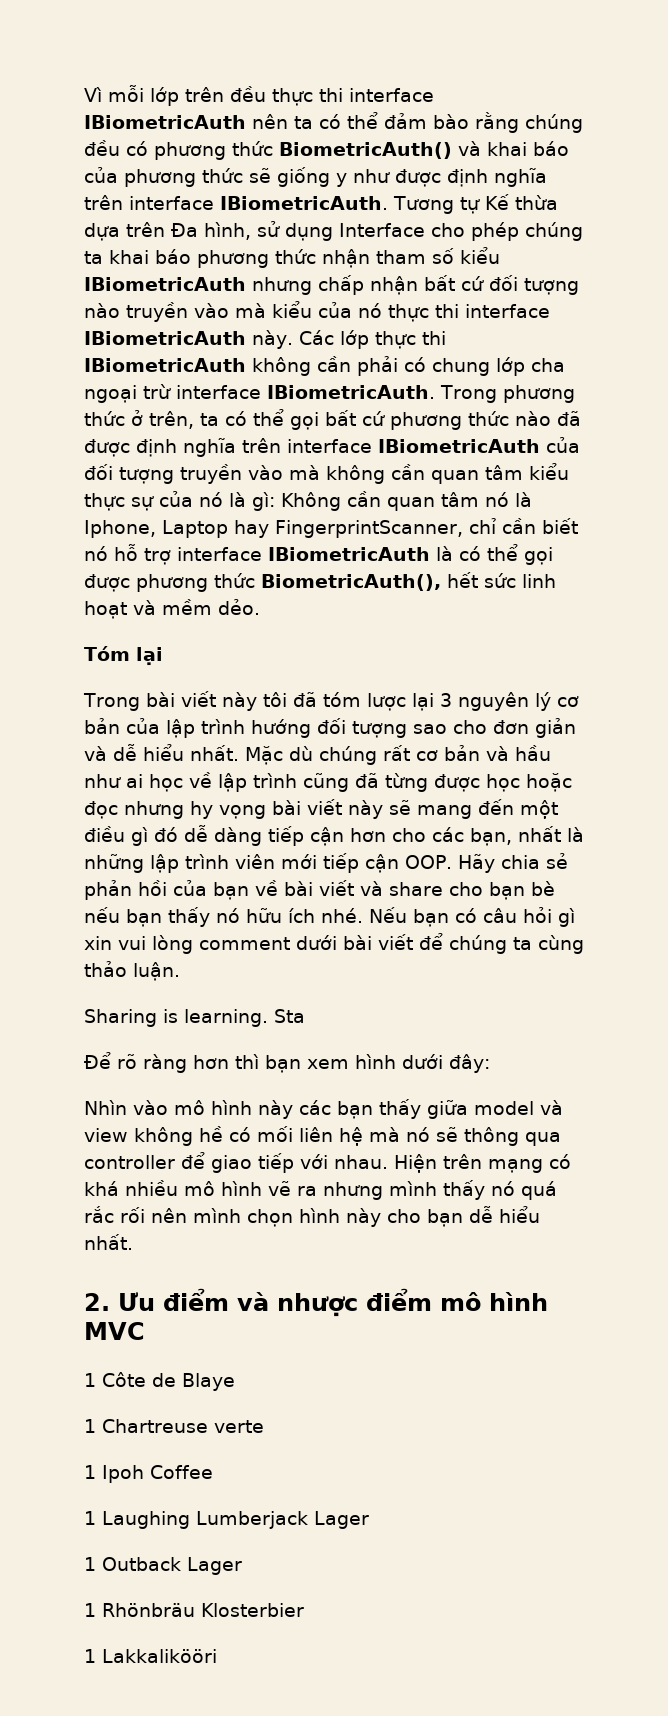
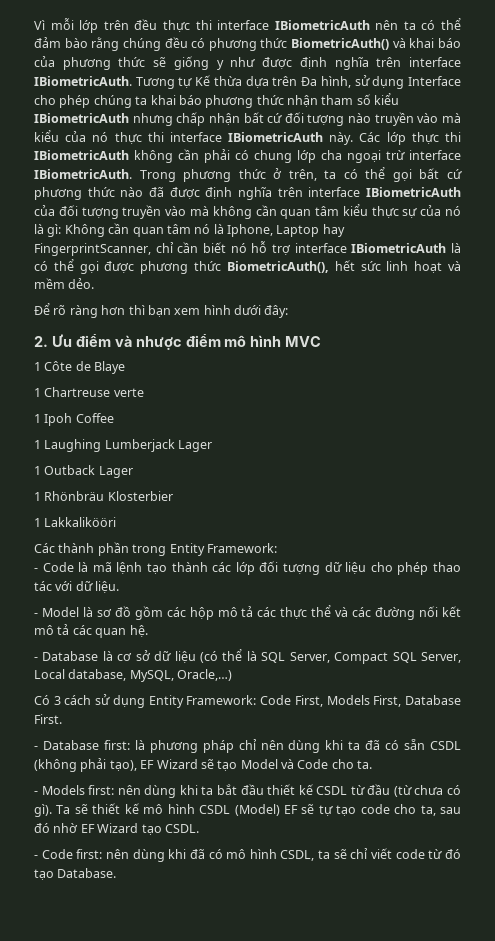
- Tóm lại
- Trong bài viết này tôi đã tóm lược lại 3 nguyên lý cơ bản của lập trình hướng đối tượng sao cho đơn giản và dễ hiểu nhất. Mặc dù chúng rất cơ bản và hầu như ai học về lập trình cũng đã từng được học hoặc đọc nhưng hy vọng bài viết này sẽ mang đến một điều gì đó dễ dàng tiếp cận hơn cho các bạn, nhất là những lập trình viên mới tiếp cận OOP. Hãy chia sẻ phản hồi của bạn về bài viết và share cho bạn bè nếu bạn thấy nó hữu ích nhé. Nếu bạn có câu hỏi gì xin vui lòng comment dưới bài viết để chúng ta cùng thảo luận.
- Sharing is learning. Sta
- Nhìn vào mô hình này các bạn thấy giữa model và view không hề có mối liên hệ mà nó sẽ thông qua controller để giao tiếp với nhau. Hiện trên mạng có khá nhiều mô hình vẽ ra nhưng mình thấy nó quá rắc rối nên mình chọn hình này cho bạn dễ hiểu nhất.
+ Các thành phần trong Entity Framework:
+ - Code là mã lệnh tạo thành các lớp đối tượng dữ liệu cho phép thao tác với dữ liệu.
+ - Model là sơ đồ gồm các hộp mô tả các thực thể và các đường nối kết mô tả các quan hệ.
+ - Database là cơ sở dữ liệu (có thể là SQL Server, Compact SQL Server, Local database, MySQL, Oracle,…)
+ Có 3 cách sử dụng Entity Framework: Code First, Models First, Database First.
+ - Database first: là phương pháp chỉ nên dùng khi ta đã có sẵn CSDL (không phải tạo), EF Wizard sẽ tạo Model và Code cho ta.
+ - Models first: nên dùng khi ta bắt đầu thiết kế CSDL từ đầu (từ chưa có gì). Ta sẽ thiết kế mô hình CSDL (Model) EF sẽ tự tạo code cho ta, sau đó nhờ EF Wizard tạo CSDL.
+ - Code first: nên dùng khi đã có mô hình CSDL, ta sẽ chỉ viết code từ đó tạo Database.

